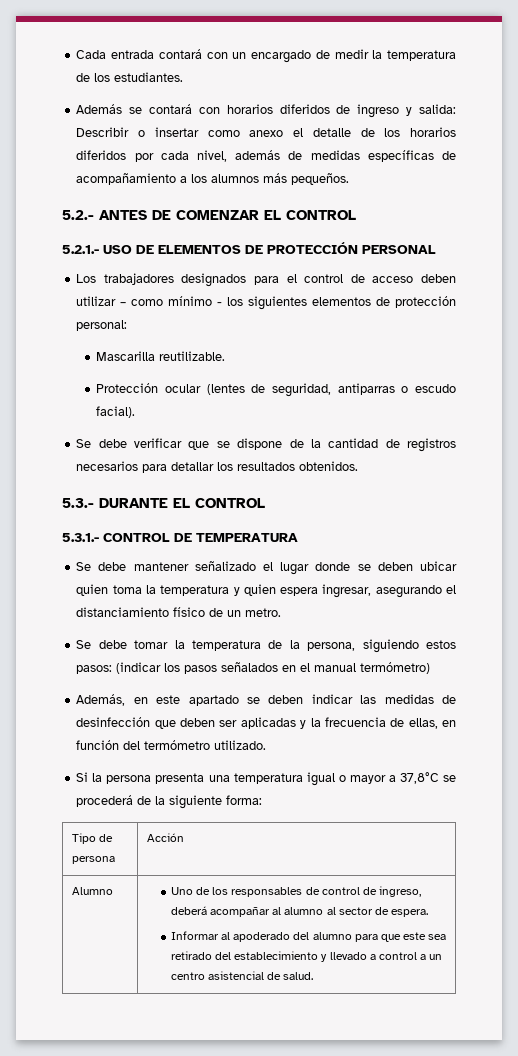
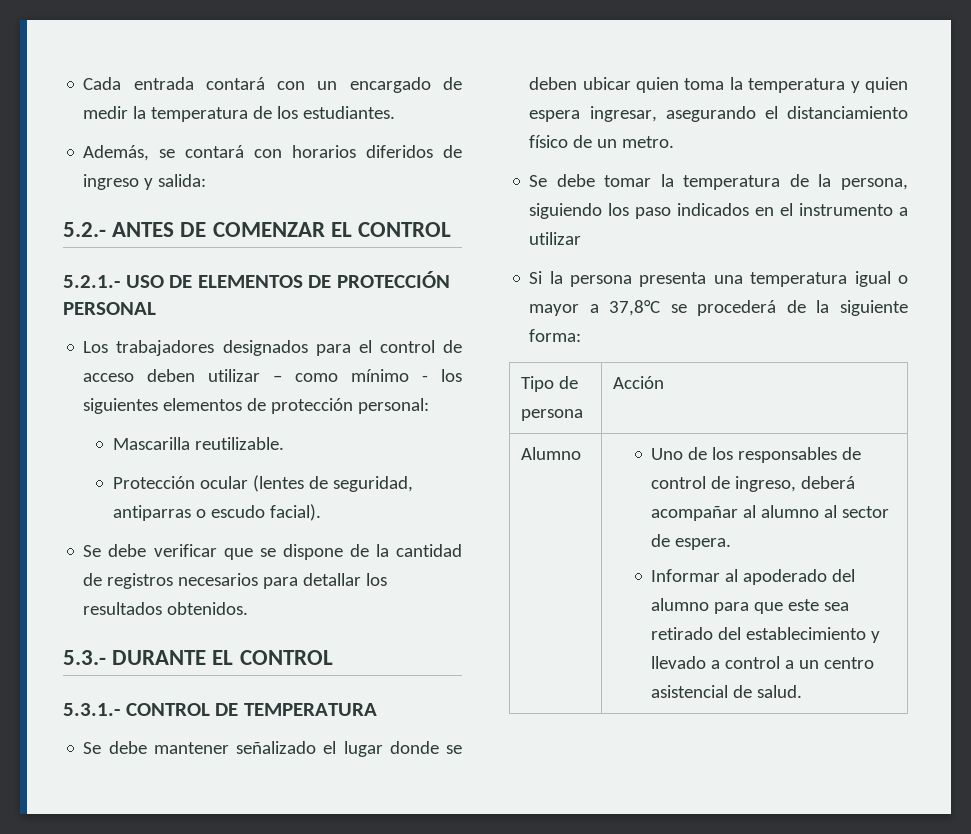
- Además se contará con horarios diferidos de ingreso y salida: Describir o insertar como anexo el detalle de los horarios diferidos por cada nivel, además de medidas específicas de acompañamiento a los alumnos más pequeños.
+ Además, se contará con horarios diferidos de ingreso y salida:
- Se debe tomar la temperatura de la persona, siguiendo estos pasos: (indicar los pasos señalados en el manual termómetro)
- Además, en este apartado se deben indicar las medidas de desinfección que deben ser aplicadas y la frecuencia de ellas, en función del termómetro utilizado.
+ Se debe tomar la temperatura de la persona, siguiendo los paso indicados en el instrumento a utilizar

